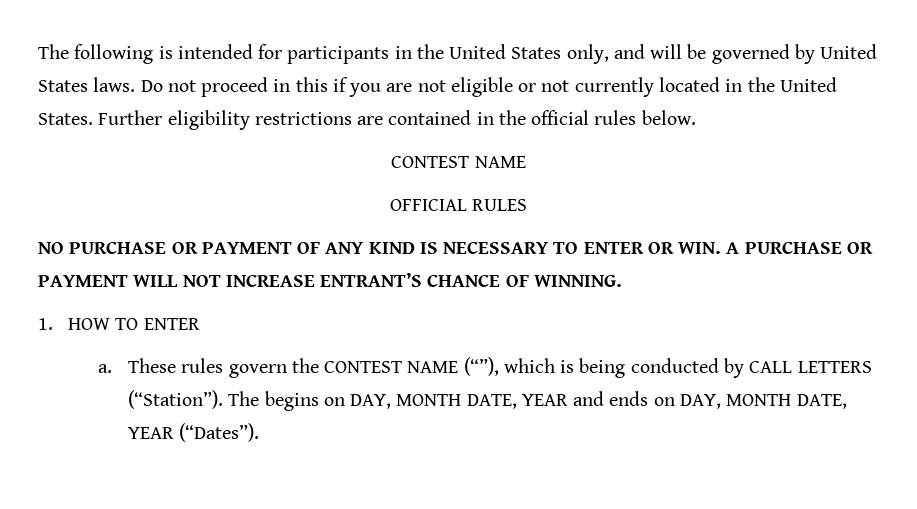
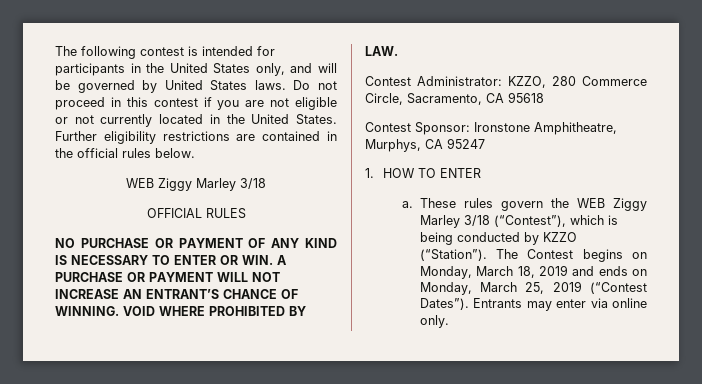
- The following is intended for participants in the United States only, and will be governed by United States laws.
+ The following contest is intended for participants in the United States only, and will be governed by United States laws.
- Do not proceed in this if you are not eligible or not currently located in the United States.
+ Do not proceed in this contest if you are not eligible or not currently located in the United States.
  Further eligibility restrictions are contained in the official rules below.
- CONTEST NAME
+ WEB Ziggy Marley 3/18
- NO PURCHASE OR PAYMENT OF ANY KIND IS NECESSARY TO ENTER OR WIN. A PURCHASE OR PAYMENT WILL NOT INCREASE ENTRANT’S CHANCE OF WINNING.
+ NO PURCHASE OR PAYMENT OF ANY KIND IS NECESSARY TO ENTER OR WIN. A PURCHASE OR PAYMENT WILL NOT INCREASE AN ENTRANT’S CHANCE OF WINNING. VOID WHERE PROHIBITED BY LAW.
+ Contest Administrator: KZZO, 280 Commerce Circle, Sacramento, CA 95618
+ Contest Sponsor: Ironstone Amphitheatre, Murphys, CA 95247
- These rules govern the CONTEST NAME (“”), which is being conducted by CALL LETTERS (“Station”).
+ These rules govern the WEB Ziggy Marley 3/18 (“Contest”), which is being conducted by KZZO (“Station”).
- The begins on DAY, MONTH DATE, YEAR and ends on DAY, MONTH DATE, YEAR (“Dates”).
+ The Contest begins on Monday, March 18, 2019 and ends on Monday, March 25, 2019 (“Contest Dates”). Entrants may enter via online only.

